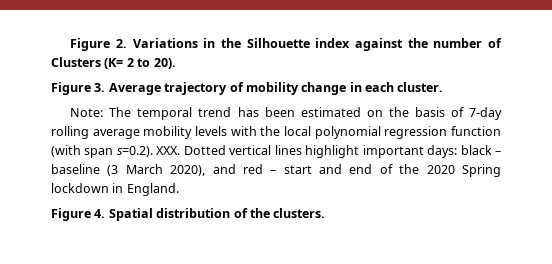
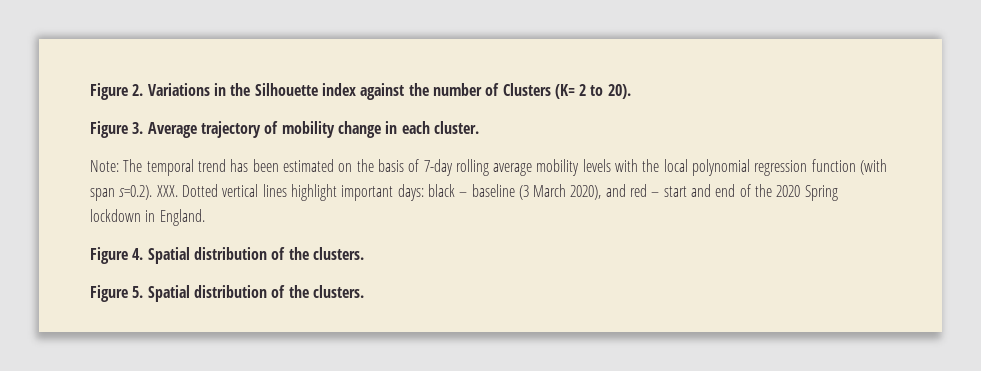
+ Figure 5. Spatial distribution of the clusters.

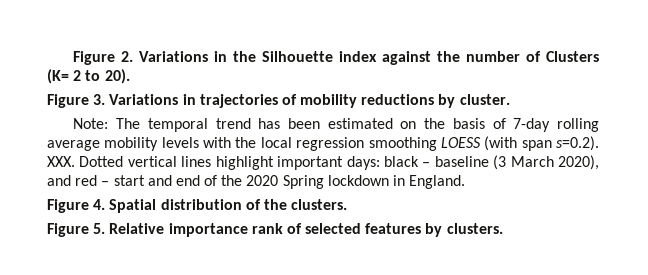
- Figure 3. Average trajectory of mobility change in each cluster.
+ Figure 3. Variations in trajectories of mobility reductions by cluster.
- Note: The temporal trend has been estimated on the basis of 7-day rolling average mobility levels with the local polynomial regression function (with span s=0.2). XXX. Dotted vertical lines highlight important days: black – baseline (3 March 2020), and red – start and end of the 2020 Spring lockdown in England.
+ Note: The temporal trend has been estimated on the basis of 7-day rolling average mobility levels with the local regression smoothing LOESS (with span s=0.2). XXX. Dotted vertical lines highlight important days: black – baseline (3 March 2020), and red – start and end of the 2020 Spring lockdown in England.
- Figure 5. Spatial distribution of the clusters.
+ Figure 5. Relative importance rank of selected features by clusters.

